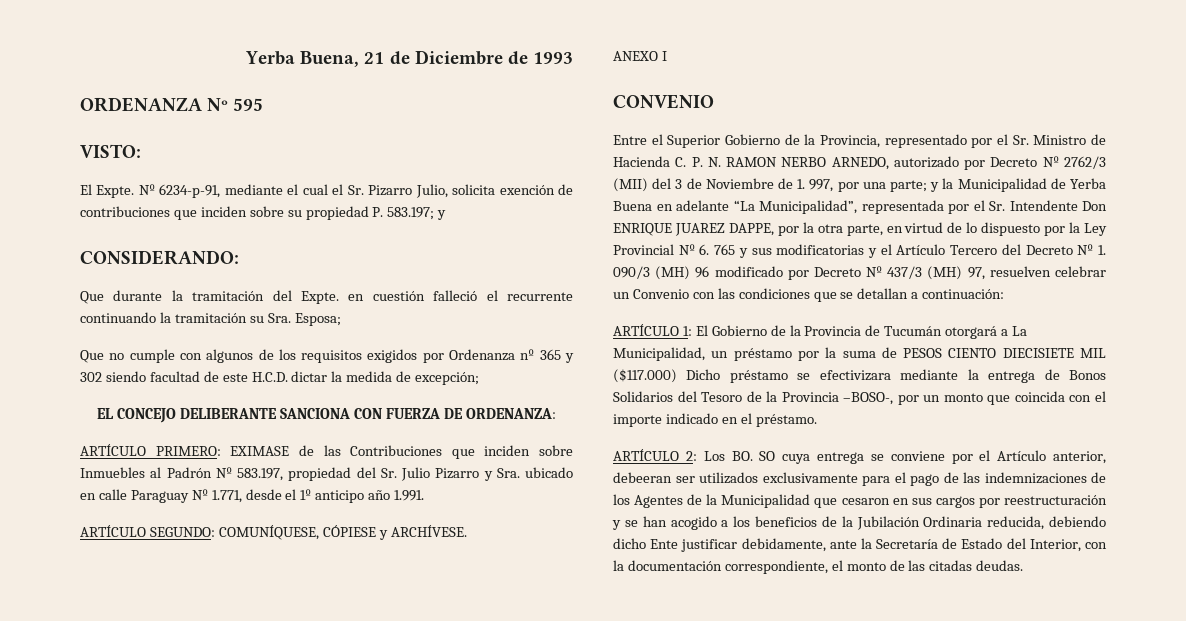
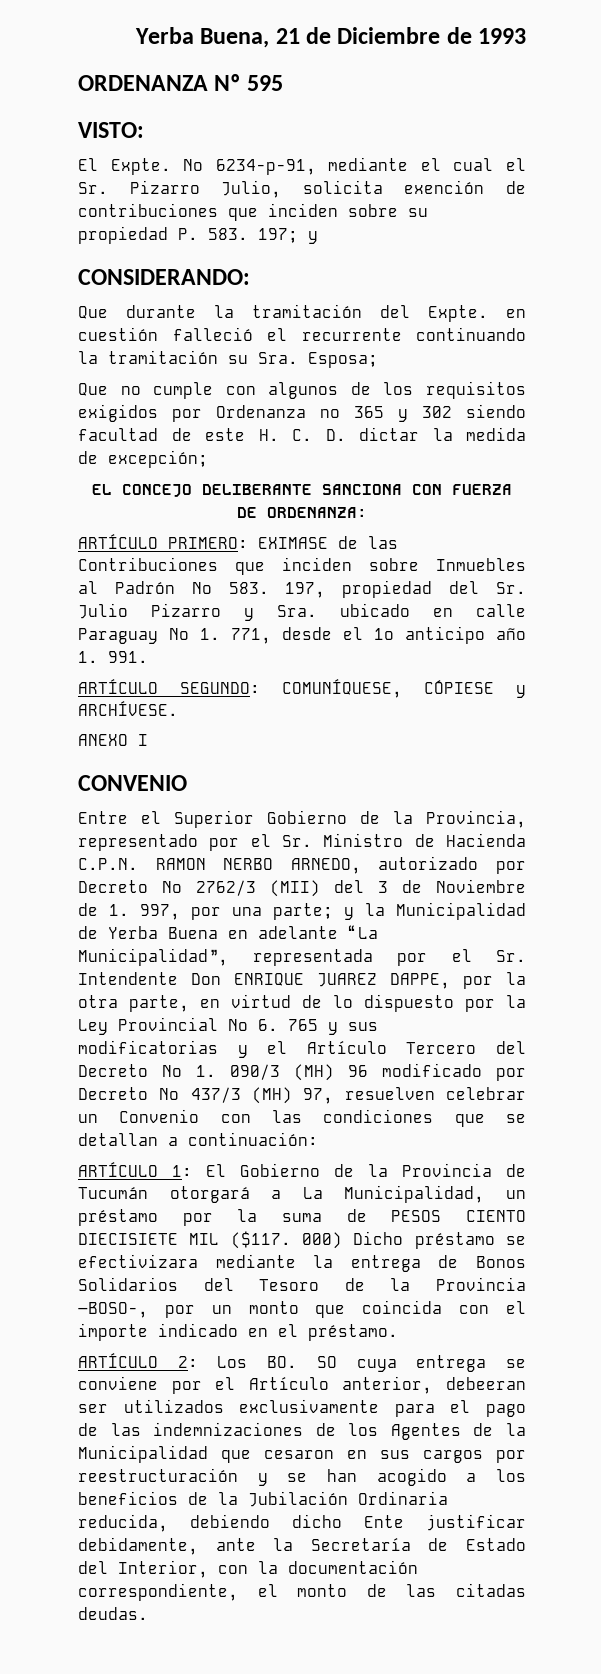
- Nº 6234-p-91, mediante el cual el Sr. Pizarro Julio, solicita exención de contribuciones que inciden sobre su propiedad P. 583.197; y
+ Nº 6234-p-91, mediante el cual el Sr. Pizarro Julio, solicita exención de contribuciones que inciden sobre su propiedad P. 583. 197; y
- Que no cumple con algunos de los requisitos exigidos por Ordenanza nº 365 y 302 siendo facultad de este H.C.D. dictar la medida de excepción;
+ Que no cumple con algunos de los requisitos exigidos por Ordenanza nº 365 y 302 siendo facultad de este H. C. D. dictar la medida de excepción;
- ARTÍCULO PRIMERO: EXIMASE de las Contribuciones que inciden sobre Inmuebles al Padrón Nº 583.197, propiedad del Sr. Julio Pizarro y Sra. ubicado en calle Paraguay Nº 1.771, desde el 1º anticipo año 1.991.
+ ARTÍCULO PRIMERO: EXIMASE de las Contribuciones que inciden sobre Inmuebles al Padrón Nº 583. 197, propiedad del Sr. Julio Pizarro y Sra. ubicado en calle Paraguay Nº 1. 771, desde el 1º anticipo año 1. 991.
- Entre el Superior Gobierno de la Provincia, representado por el Sr. Ministro de Hacienda C. P. N. RAMON NERBO ARNEDO, autorizado por Decreto Nº 2762/3 (MII) del 3 de Noviembre de 1. 997, por una parte;
+ Entre el Superior Gobierno de la Provincia, representado por el Sr. Ministro de Hacienda C.P.N. RAMON NERBO ARNEDO, autorizado por Decreto Nº 2762/3 (MII) del 3 de Noviembre de 1. 997, por una parte;
- ARTÍCULO 1: El Gobierno de la Provincia de Tucumán otorgará a La Municipalidad, un préstamo por la suma de PESOS CIENTO DIECISIETE MIL ($117.000) Dicho préstamo se efectivizara mediante la entrega de Bonos Solidarios del Tesoro de la Provincia –BOSO-, por un monto que coincida con el importe indicado en el préstamo.
+ ARTÍCULO 1: El Gobierno de la Provincia de Tucumán otorgará a La Municipalidad, un préstamo por la suma de PESOS CIENTO DIECISIETE MIL ($117. 000) Dicho préstamo se efectivizara mediante la entrega de Bonos Solidarios del Tesoro de la Provincia –BOSO-, por un monto que coincida con el importe indicado en el préstamo.

